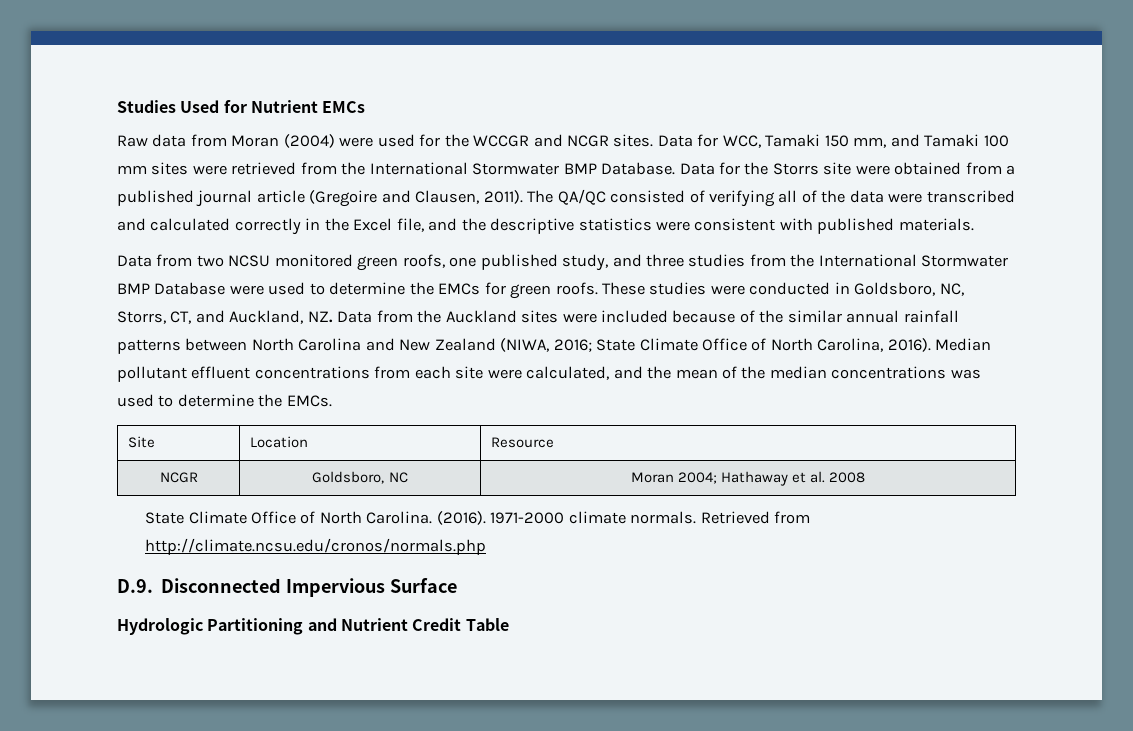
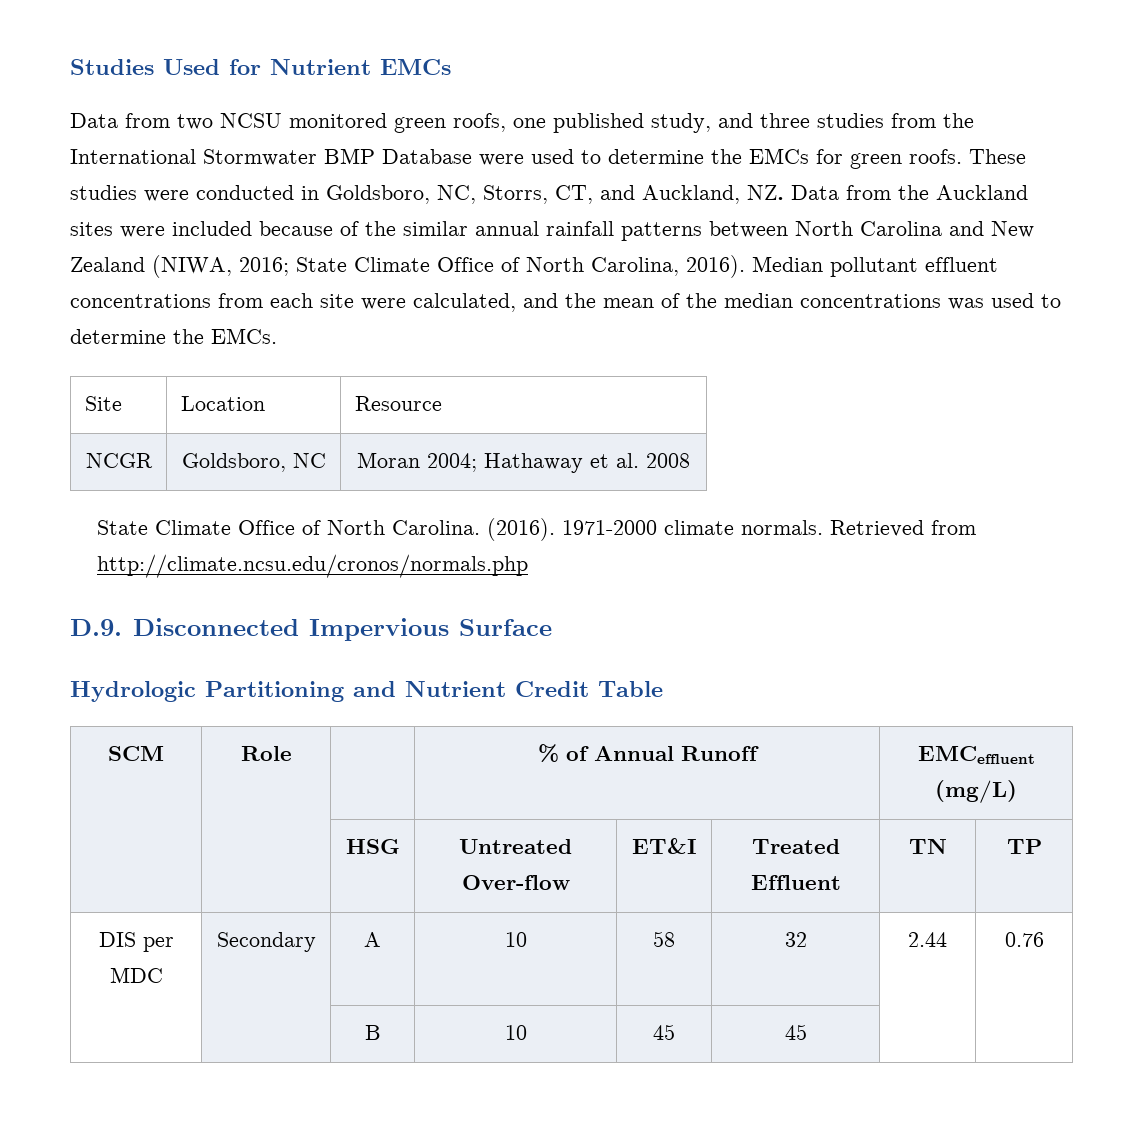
- Raw data from Moran (2004) were used for the WCCGR and NCGR sites. Data for WCC, Tamaki 150 mm, and Tamaki 100 mm sites were retrieved from the International Stormwater BMP Database. Data for the Storrs site were obtained from a published journal article (Gregoire and Clausen, 2011). The QA/QC consisted of verifying all of the data were transcribed and calculated correctly in the Excel file, and the descriptive statistics were consistent with published materials.
+ SCM | Role | | % of Annual Runoff | EMCeffluent (mg/L)
+ | | HSG | Untreated Over-flow | ET&I | Treated Effluent | TN | TP
+ DIS per MDC | Secondary | A | 10 | 58 | 32 | 2.44 | 0.76
+ | | B | 10 | 45 | 45 | |

